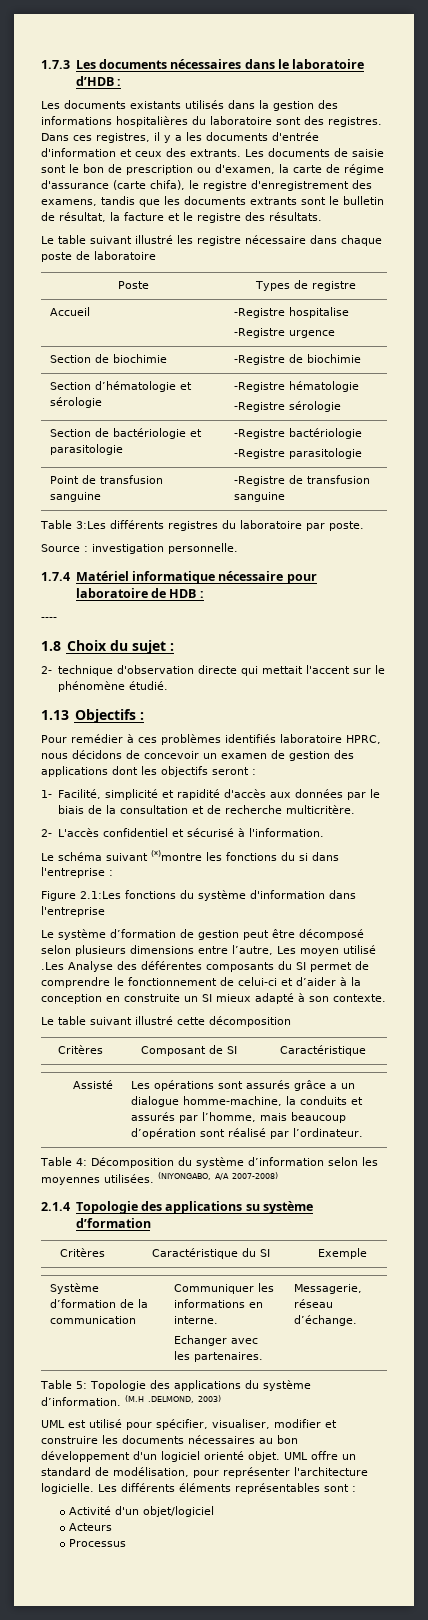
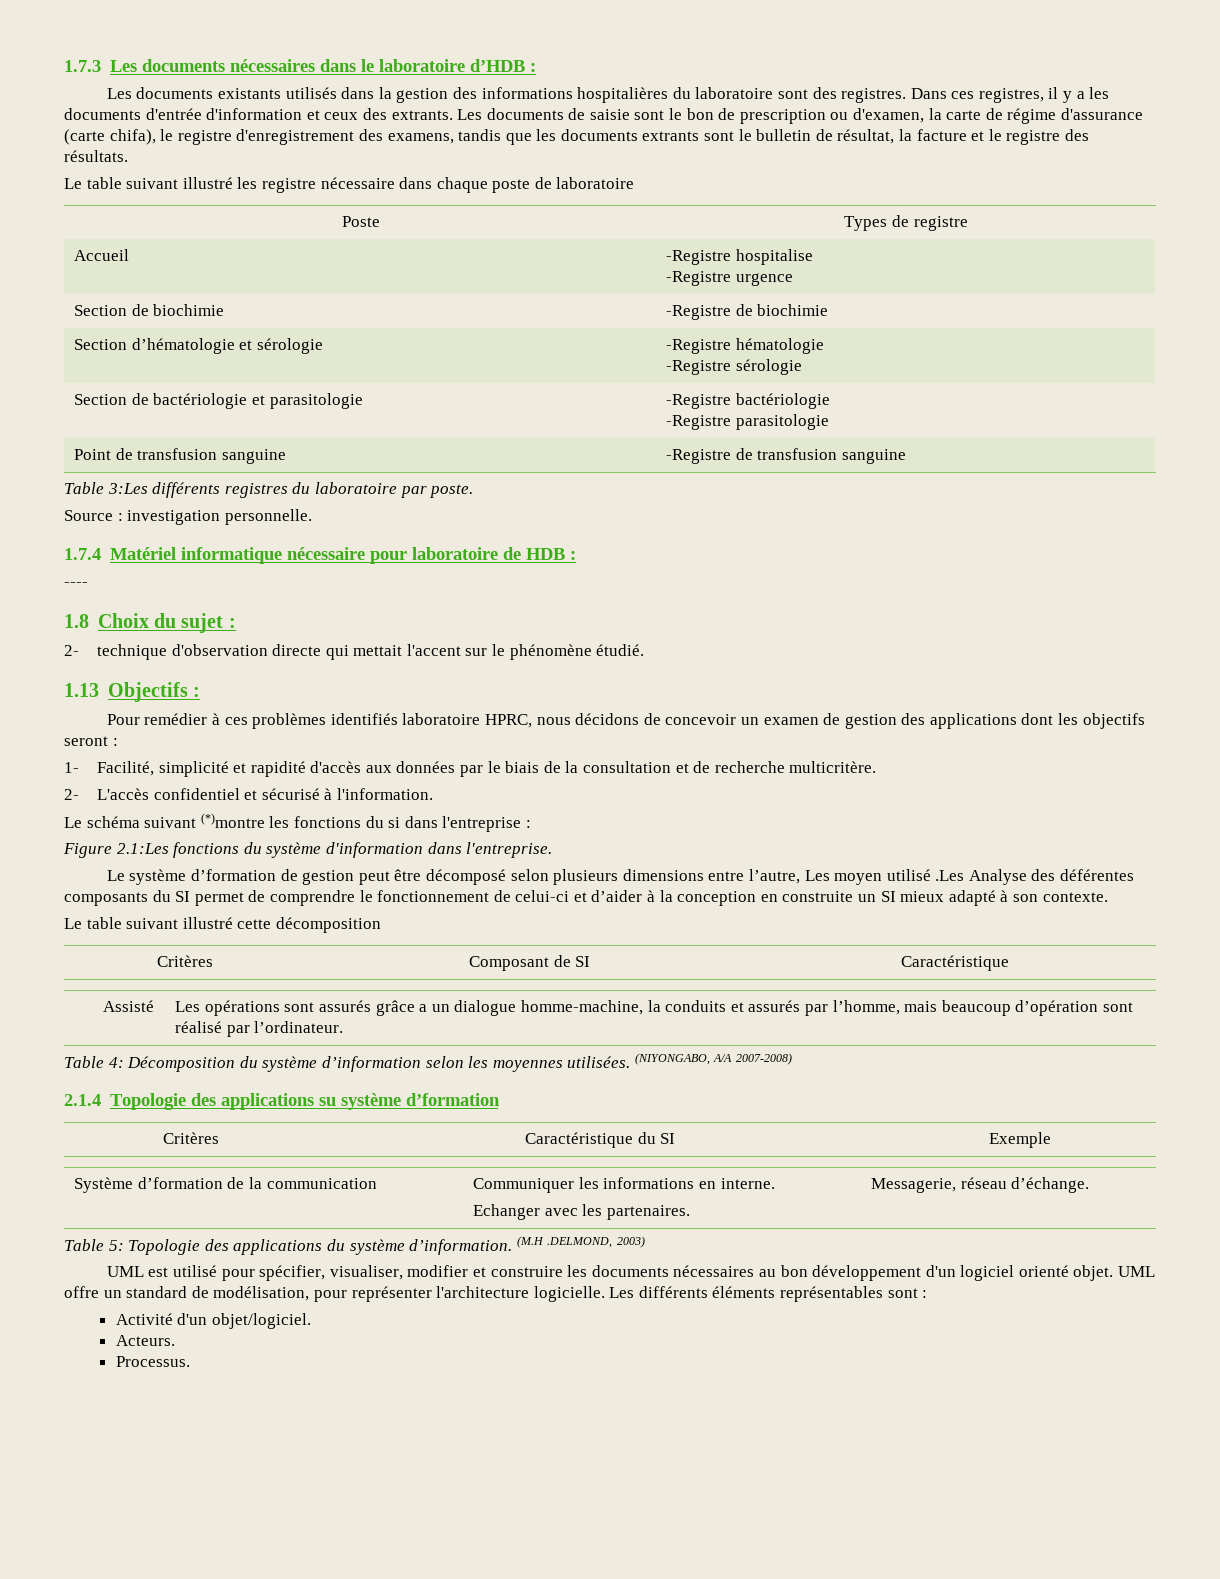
- Figure 2.1:Les fonctions du système d'information dans l'entreprise
+ Figure 2.1:Les fonctions du système d'information dans l'entreprise.
- Activité d'un objet/logiciel
- Acteurs
- Processus
+ Activité d'un objet/logiciel.
+ Acteurs.
+ Processus.

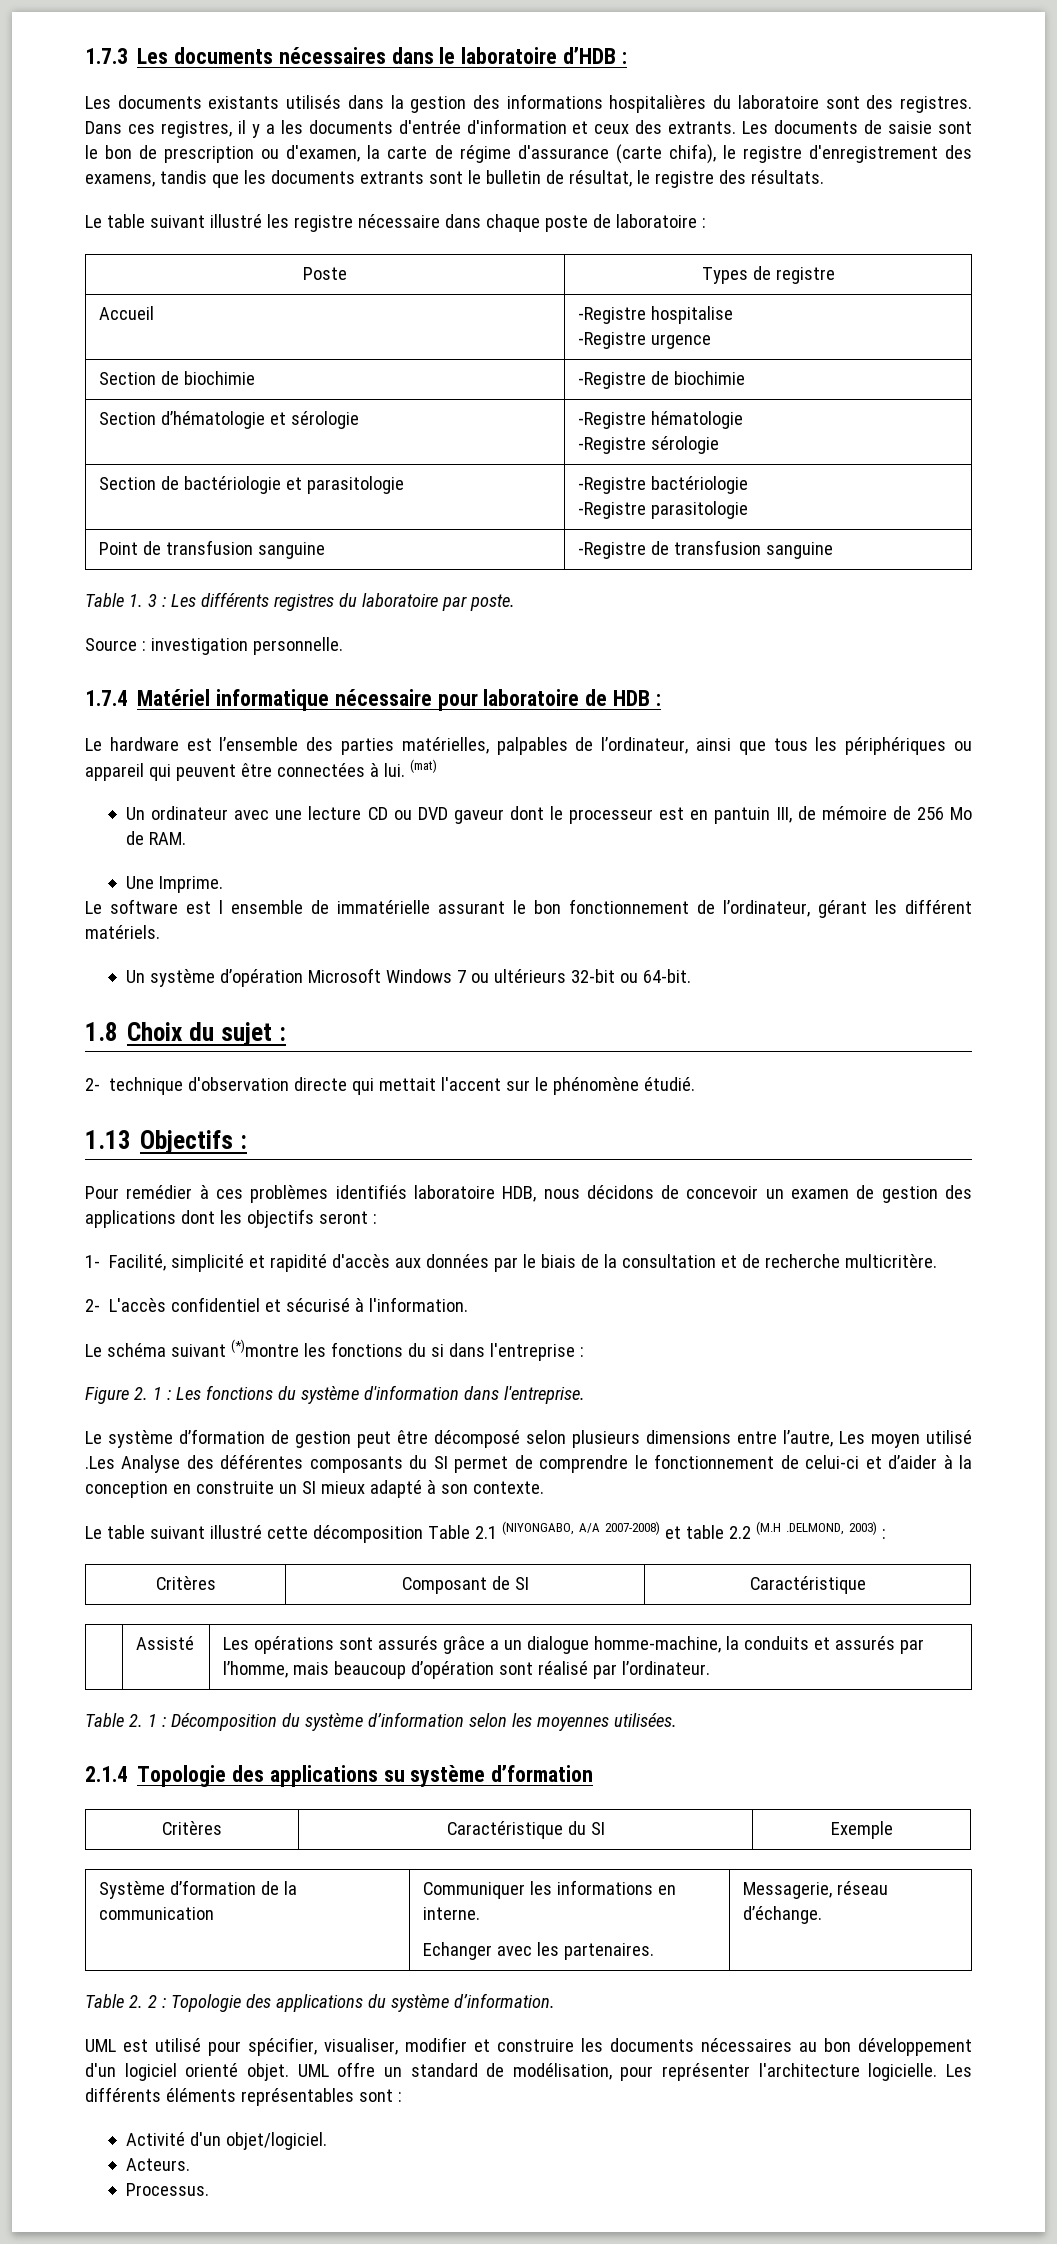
- Les documents de saisie sont le bon de prescription ou d'examen, la carte de régime d'assurance (carte chifa), le registre d'enregistrement des examens, tandis que les documents extrants sont le bulletin de résultat, la facture et le registre des résultats.
+ Les documents de saisie sont le bon de prescription ou d'examen, la carte de régime d'assurance (carte chifa), le registre d'enregistrement des examens, tandis que les documents extrants sont le bulletin de résultat, le registre des résultats.
- Le table suivant illustré les registre nécessaire dans chaque poste de laboratoire
+ Le table suivant illustré les registre nécessaire dans chaque poste de laboratoire :
- Table 3:Les différents registres du laboratoire par poste.
+ Table 1. 3 : Les différents registres du laboratoire par poste.
- ----
+ Le hardware est l’ensemble des parties matérielles, palpables de l’ordinateur, ainsi que tous les périphériques ou appareil qui peuvent être connectées à lui. (mat)
+ Un ordinateur avec une lecture CD ou DVD gaveur dont le processeur est en pantuin III, de mémoire de 256 Mo de RAM.
+ Une Imprime.
+ Le software est l ensemble de immatérielle assurant le bon fonctionnement de l’ordinateur, gérant les différent matériels.
+ Un système d’opération Microsoft Windows 7 ou ultérieurs 32-bit ou 64-bit.
- Pour remédier à ces problèmes identifiés laboratoire HPRC, nous décidons de concevoir un examen de gestion des applications dont les objectifs seront :
+ Pour remédier à ces problèmes identifiés laboratoire HDB, nous décidons de concevoir un examen de gestion des applications dont les objectifs seront :
- Figure 2.1:Les fonctions du système d'information dans l'entreprise.
+ Figure 2. 1 : Les fonctions du système d'information dans l'entreprise.
- Le table suivant illustré cette décomposition
+ Le table suivant illustré cette décomposition Table 2.1 (NIYONGABO, A/A 2007-2008) et table 2.2 (M.H .DELMOND, 2003) :
- Table 4: Décomposition du système d’information selon les moyennes utilisées. (NIYONGABO, A/A 2007-2008)
+ Table 2. 1 : Décomposition du système d’information selon les moyennes utilisées.
- Table 5: Topologie des applications du système d’information. (M.H .DELMOND, 2003)
+ Table 2. 2 : Topologie des applications du système d’information.

